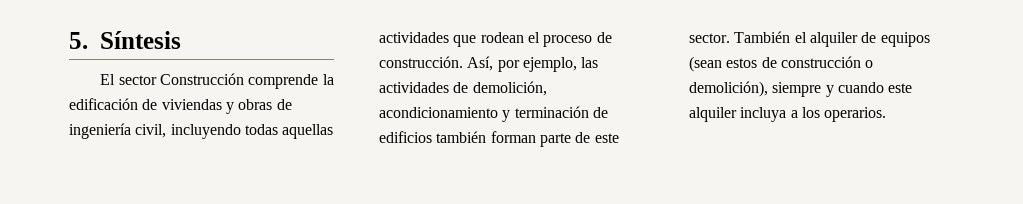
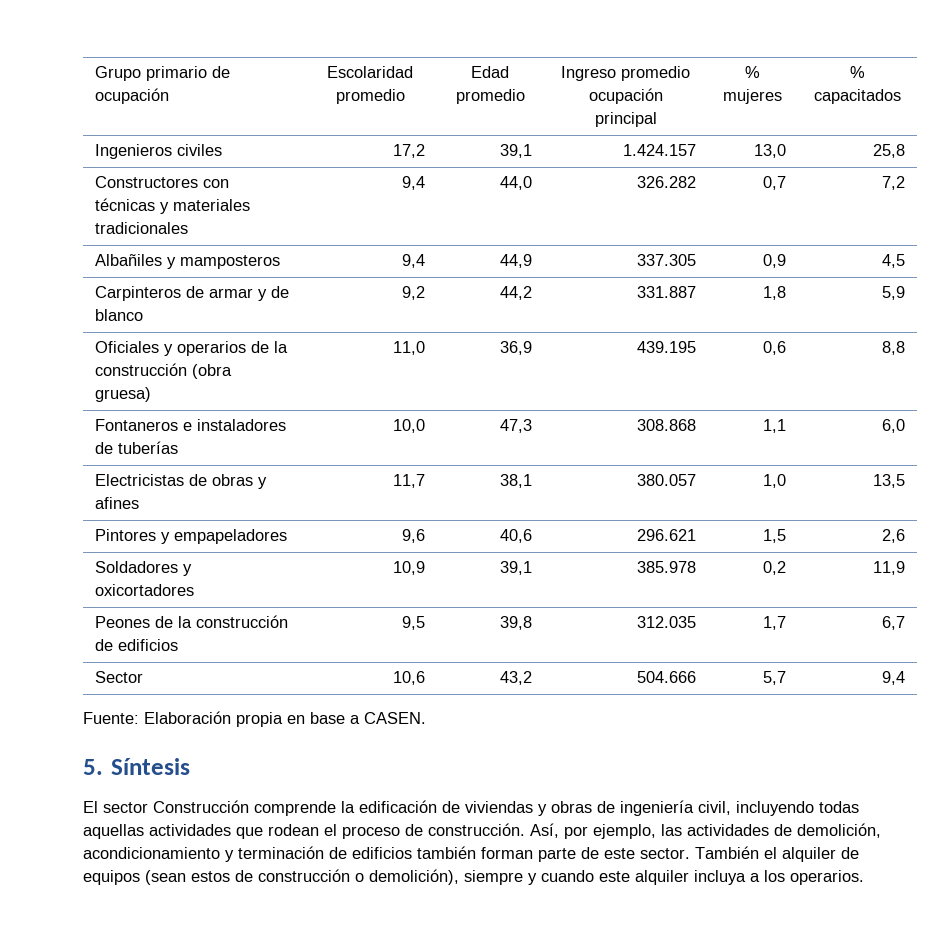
+ Grupo primario de ocupación | Escolaridad promedio | Edad promedio | Ingreso promedio ocupación principal | % mujeres | % capacitados
+ Ingenieros civiles | 17,2 | 39,1 | 1.424.157 | 13,0 | 25,8
+ Constructores con técnicas y materiales tradicionales | 9,4 | 44,0 | 326.282 | 0,7 | 7,2
+ Albañiles y mamposteros | 9,4 | 44,9 | 337.305 | 0,9 | 4,5
+ Carpinteros de armar y de blanco | 9,2 | 44,2 | 331.887 | 1,8 | 5,9
+ Oficiales y operarios de la construcción (obra gruesa) | 11,0 | 36,9 | 439.195 | 0,6 | 8,8
+ Fontaneros e instaladores de tuberías | 10,0 | 47,3 | 308.868 | 1,1 | 6,0
+ Electricistas de obras y afines | 11,7 | 38,1 | 380.057 | 1,0 | 13,5
+ Pintores y empapeladores | 9,6 | 40,6 | 296.621 | 1,5 | 2,6
+ Soldadores y oxicortadores | 10,9 | 39,1 | 385.978 | 0,2 | 11,9
+ Peones de la construcción de edificios | 9,5 | 39,8 | 312.035 | 1,7 | 6,7
+ Sector | 10,6 | 43,2 | 504.666 | 5,7 | 9,4
+ Fuente: Elaboración propia en base a CASEN.

